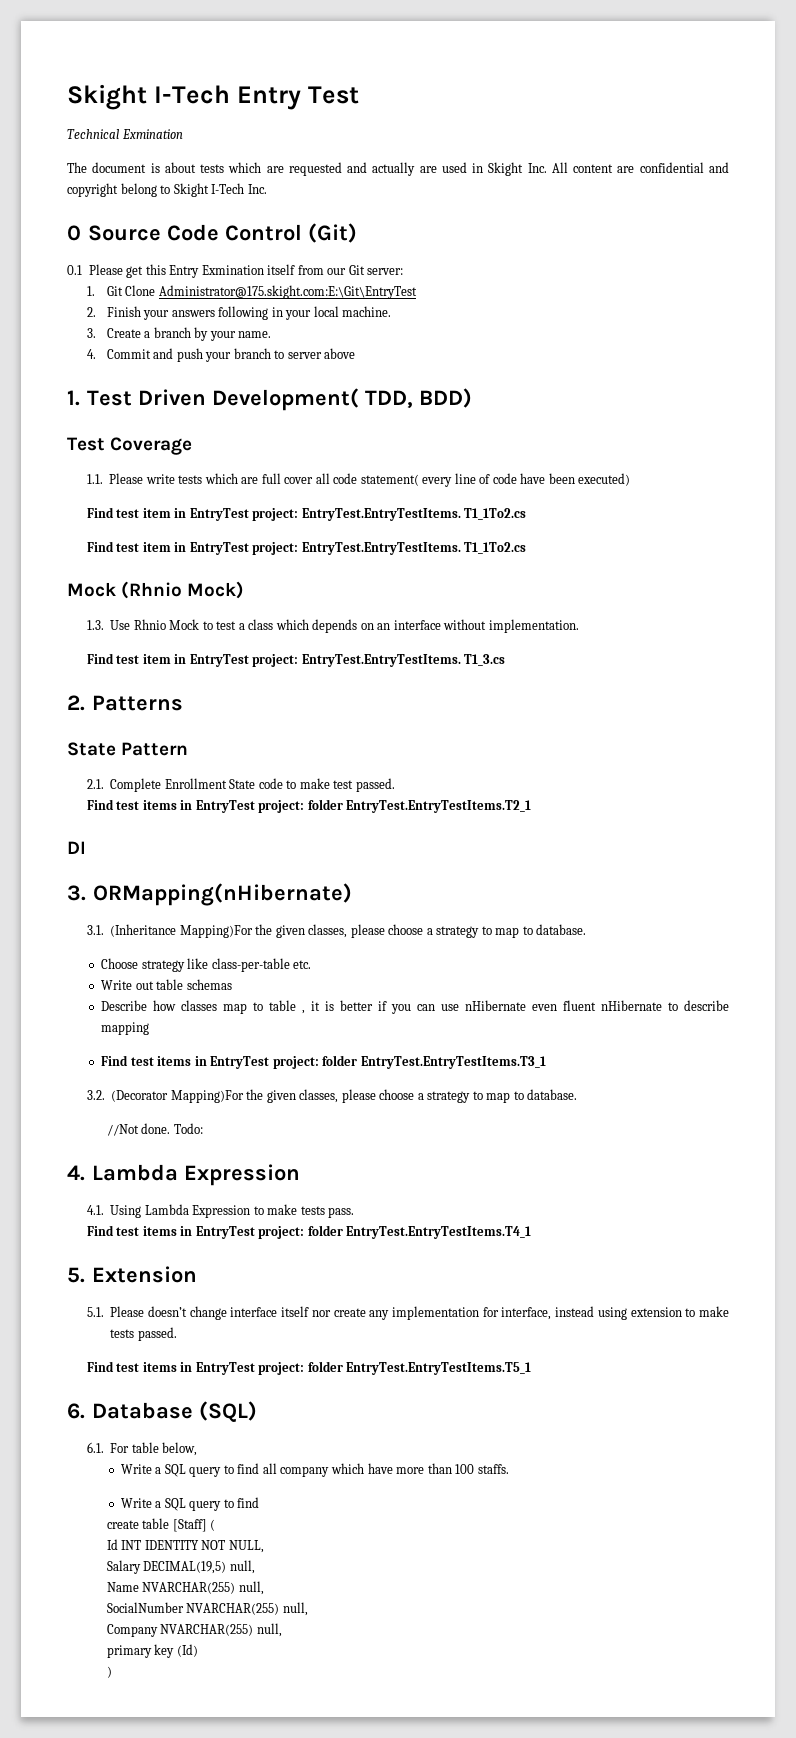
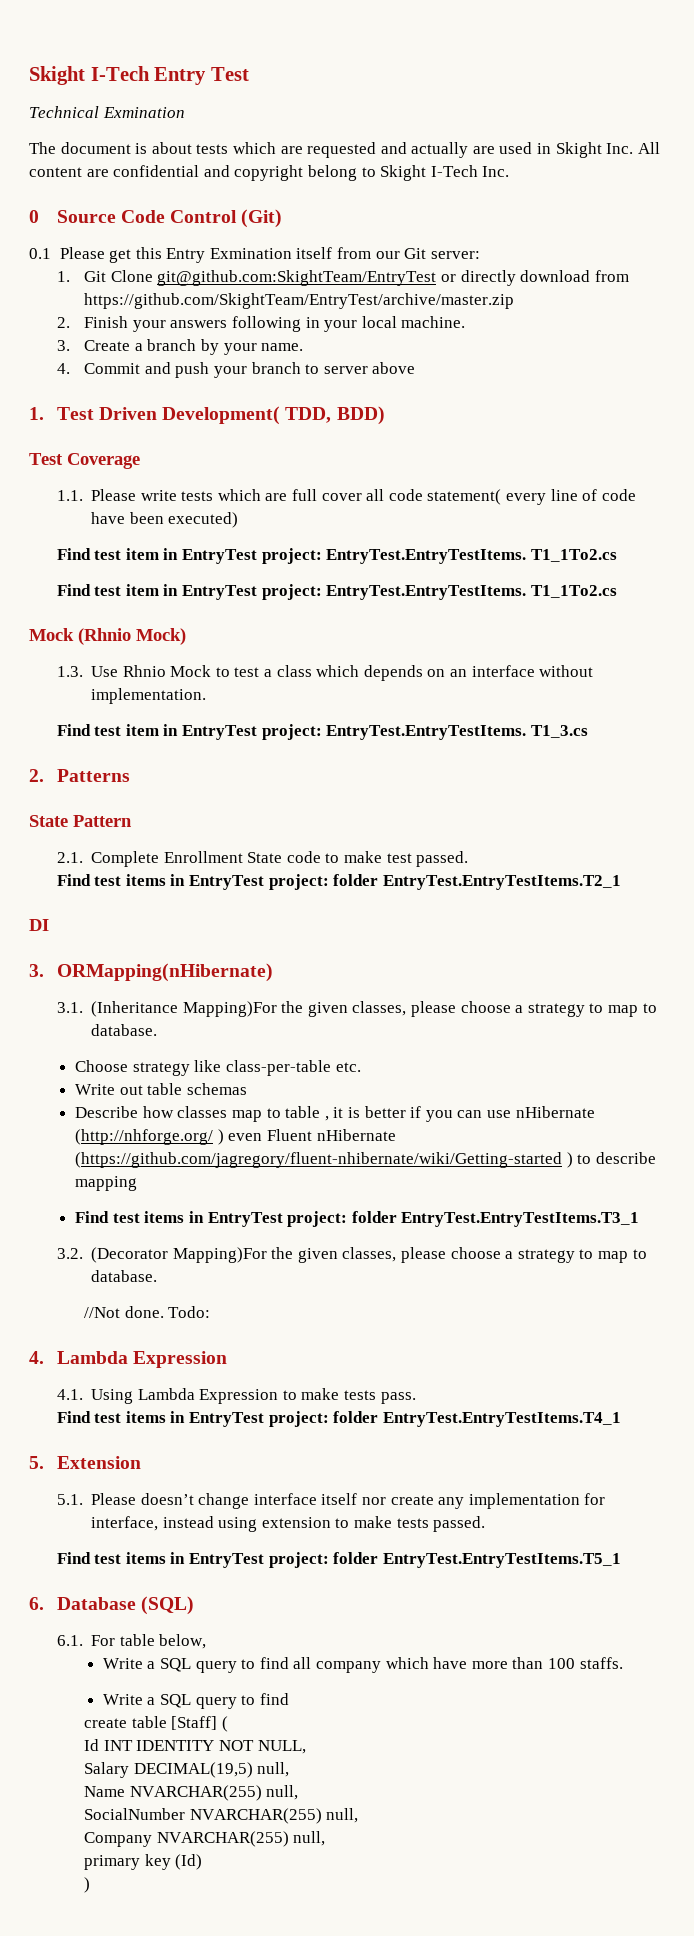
- 1. Git Clone Administrator@175.skight.com:E:\Git\EntryTest
+ 1. Git Clone git@github.com:SkightTeam/EntryTest or directly download from https://github.com/SkightTeam/EntryTest/archive/master.zip
- Describe how classes map to table , it is better if you can use nHibernate even fluent nHibernate to describe mapping
+ Describe how classes map to table , it is better if you can use nHibernate (http://nhforge.org/ ) even Fluent nHibernate (https://github.com/jagregory/fluent-nhibernate/wiki/Getting-started ) to describe mapping

